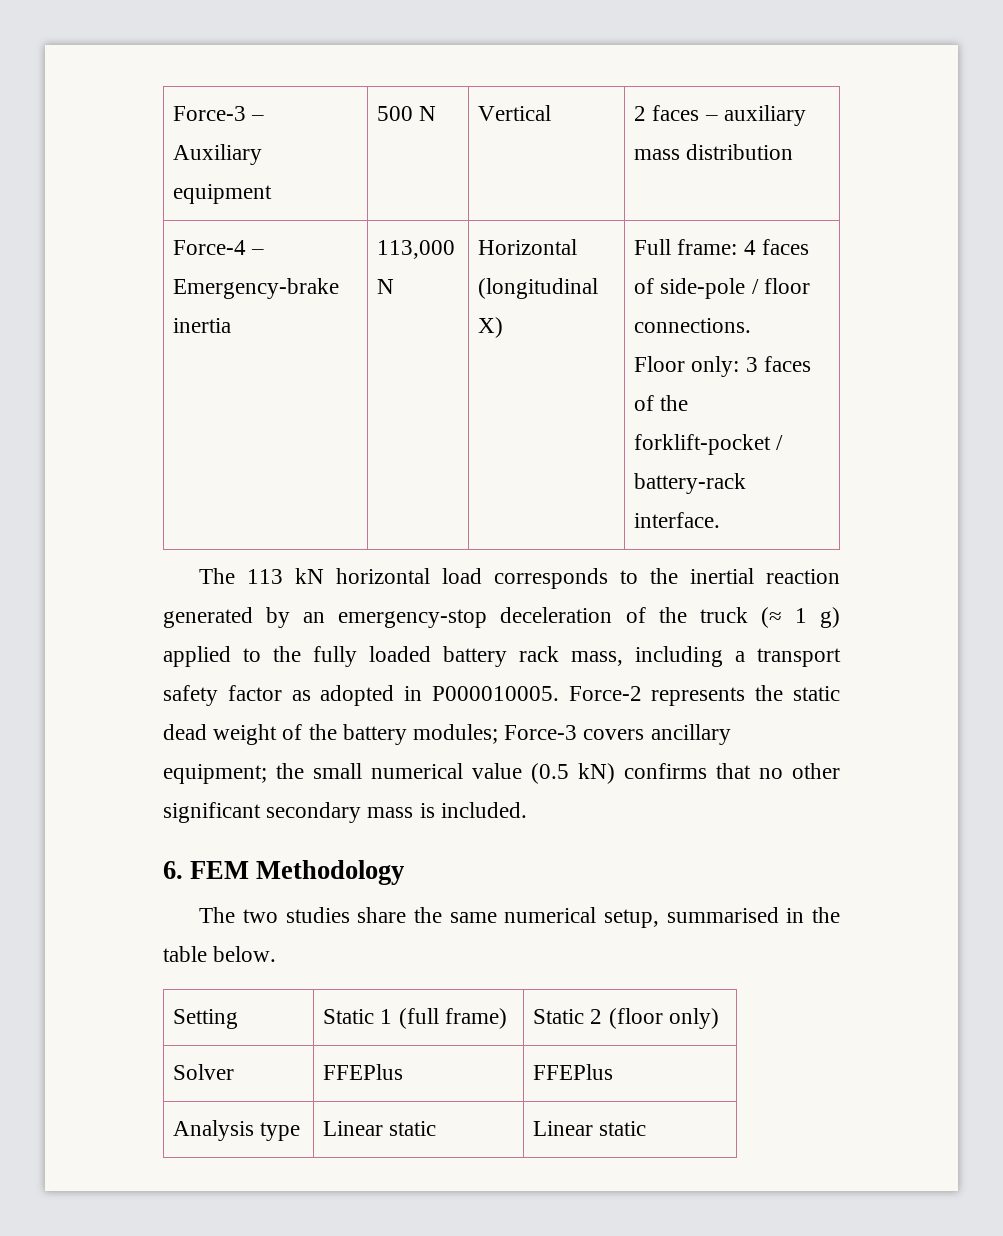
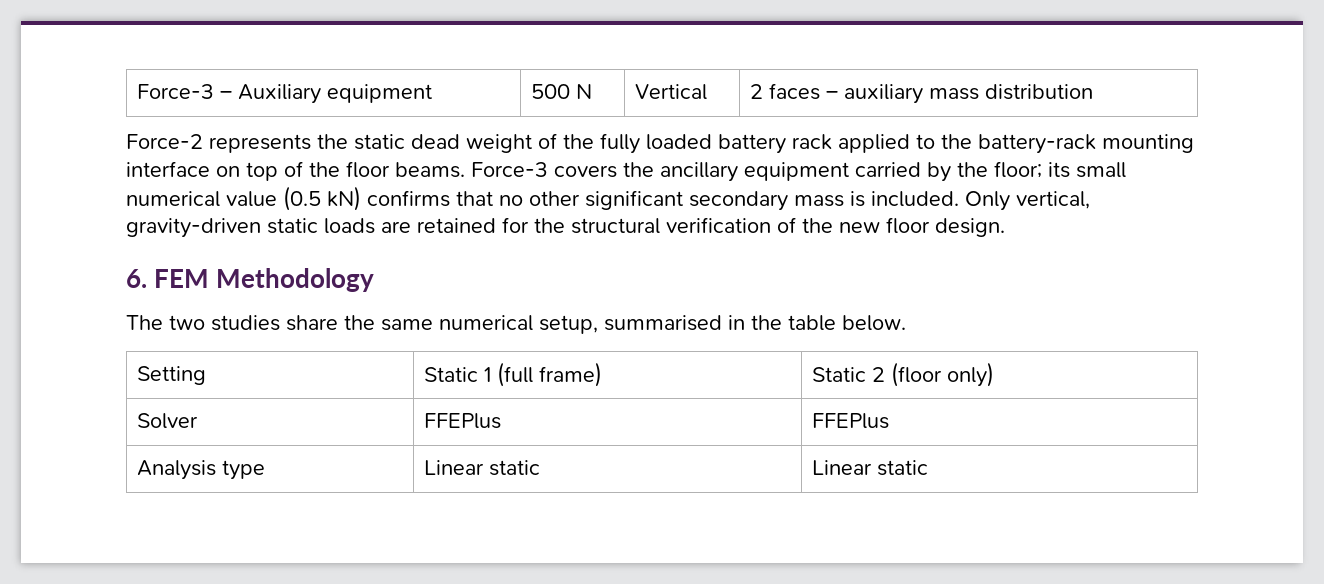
- Force-4 – Emergency-brake inertia | 113,000 N | Horizontal (longitudinal X) | Full frame: 4 faces of side-pole / floor connections.
- Floor only: 3 faces of the forklift-pocket / battery-rack interface.
- The 113 kN horizontal load corresponds to the inertial reaction generated by an emergency-stop deceleration of the truck (≈ 1 g) applied to the fully loaded battery rack mass, including a transport safety factor as adopted in P000010005. Force-2 represents the static dead weight of the battery modules; Force-3 covers ancillary equipment; the small numerical value (0.5 kN) confirms that no other significant secondary mass is included.
+ Force-2 represents the static dead weight of the fully loaded battery rack applied to the battery-rack mounting interface on top of the floor beams. Force-3 covers the ancillary equipment carried by the floor; its small numerical value (0.5 kN) confirms that no other significant secondary mass is included. Only vertical, gravity-driven static loads are retained for the structural verification of the new floor design.

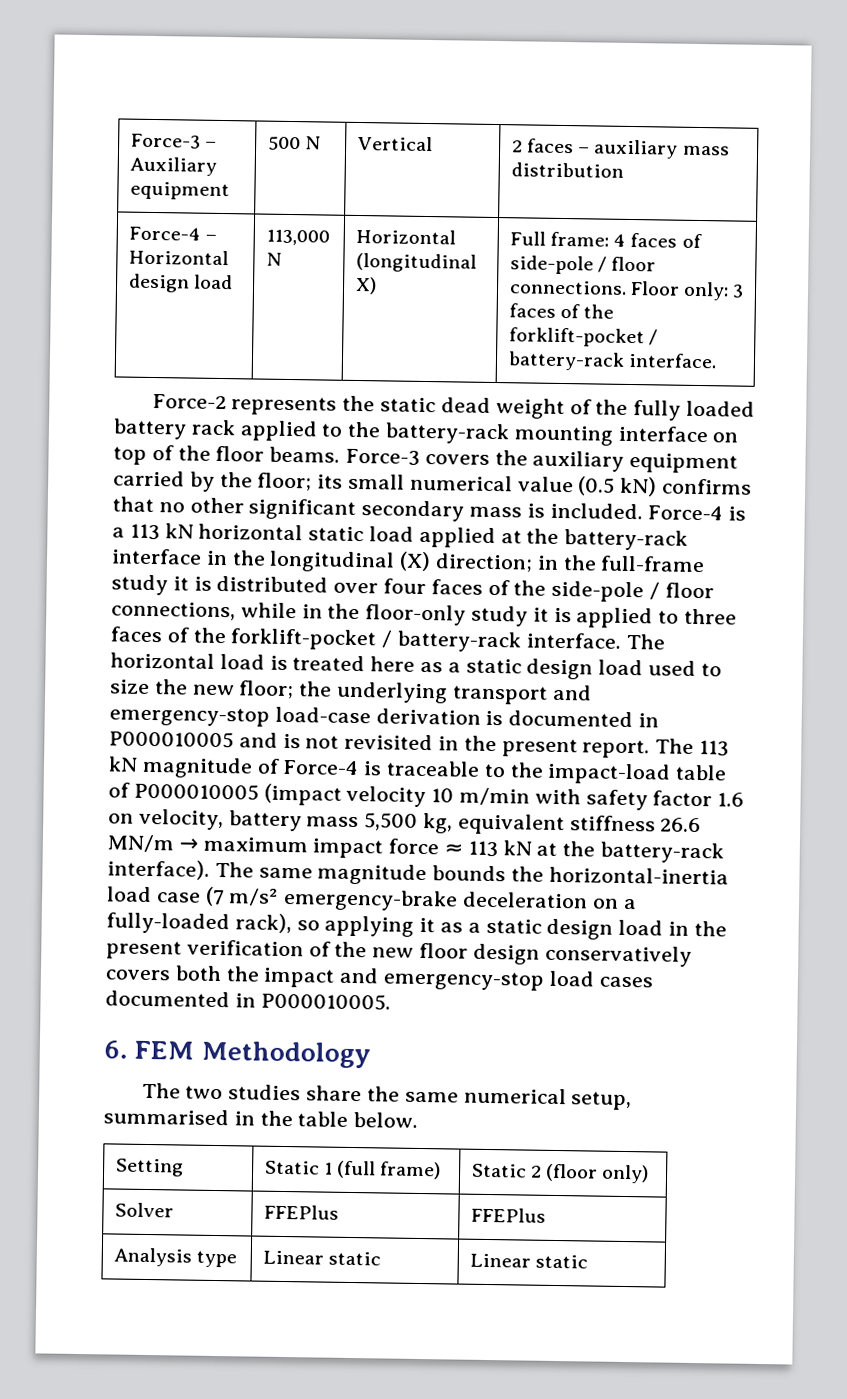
+ Force-4 – Horizontal design load | 113,000 N | Horizontal (longitudinal X) | Full frame: 4 faces of side-pole / floor connections. Floor only: 3 faces of the forklift-pocket / battery-rack interface.
- Force-3 covers the ancillary equipment carried by the floor; its small numerical value (0.5 kN) confirms that no other significant secondary mass is included.
+ Force-3 covers the auxiliary equipment carried by the floor; its small numerical value (0.5 kN) confirms that no other significant secondary mass is included.
- Only vertical, gravity-driven static loads are retained for the structural verification of the new floor design.
+ Force-4 is a 113 kN horizontal static load applied at the battery-rack interface in the longitudinal (X) direction; in the full-frame study it is distributed over four faces of the side-pole / floor connections, while in the floor-only study it is applied to three faces of the forklift-pocket / battery-rack interface. The horizontal load is treated here as a static design load used to size the new floor; the underlying transport and emergency-stop load-case derivation is documented in P000010005 and is not revisited in the present report. The 113 kN magnitude of Force-4 is traceable to the impact-load table of P000010005 (impact velocity 10 m/min with safety factor 1.6 on velocity, battery mass 5,500 kg, equivalent stiffness 26.6 MN/m → maximum impact force ≈ 113 kN at the battery-rack interface). The same magnitude bounds the horizontal-inertia load case (7 m/s² emergency-brake deceleration on a fully-loaded rack), so applying it as a static design load in the present verification of the new floor design conservatively covers both the impact and emergency-stop load cases documented in P000010005.

